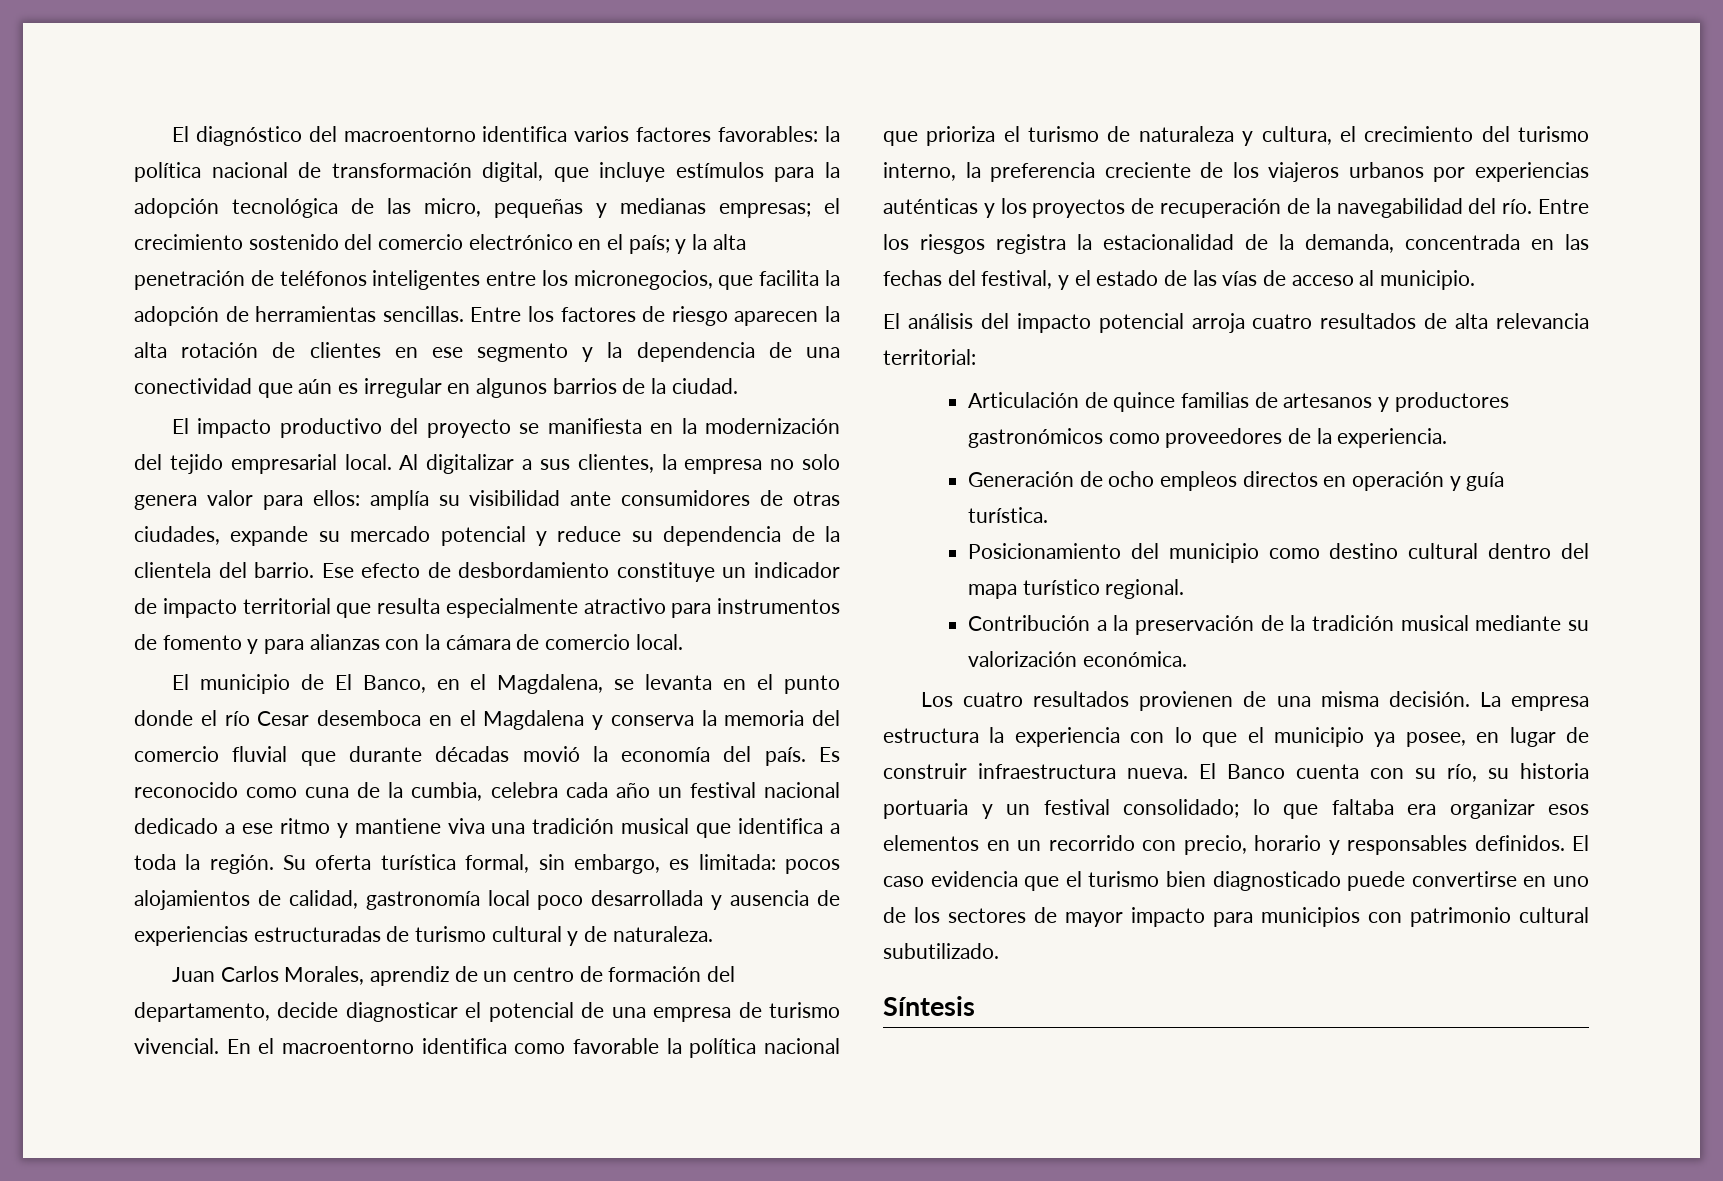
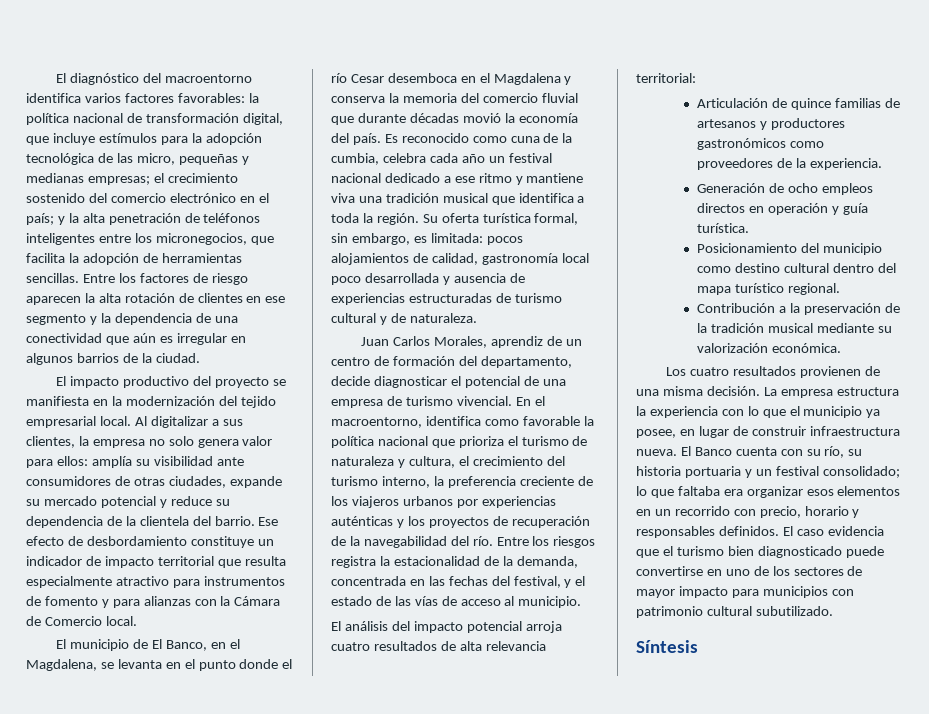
- Ese efecto de desbordamiento constituye un indicador de impacto territorial que resulta especialmente atractivo para instrumentos de fomento y para alianzas con la cámara de comercio local.
+ Ese efecto de desbordamiento constituye un indicador de impacto territorial que resulta especialmente atractivo para instrumentos de fomento y para alianzas con la Cámara de Comercio local.
- En el macroentorno identifica como favorable la política nacional que prioriza el turismo de naturaleza y cultura, el crecimiento del turismo interno, la preferencia creciente de los viajeros urbanos por experiencias auténticas y los proyectos de recuperación de la navegabilidad del río.
+ En el macroentorno, identifica como favorable la política nacional que prioriza el turismo de naturaleza y cultura, el crecimiento del turismo interno, la preferencia creciente de los viajeros urbanos por experiencias auténticas y los proyectos de recuperación de la navegabilidad del río.

